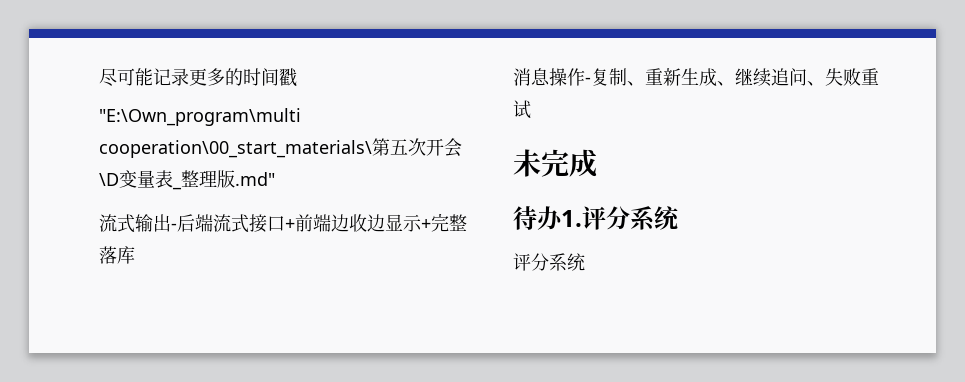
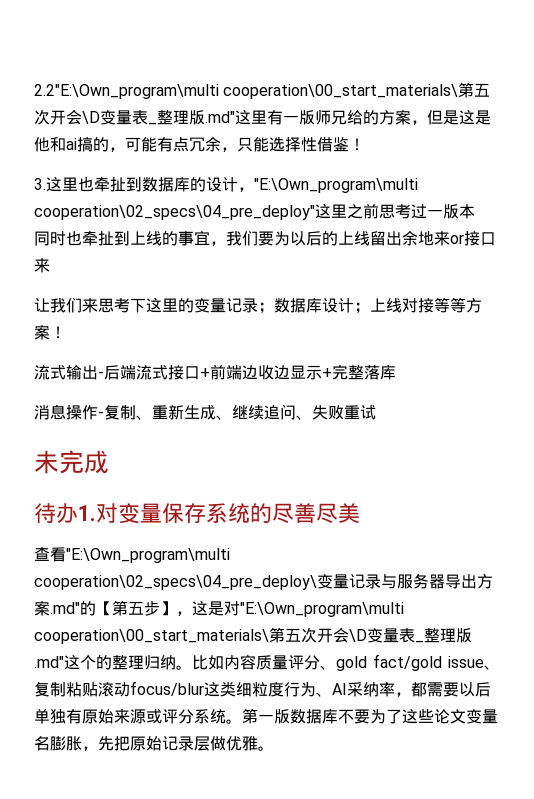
- 尽可能记录更多的时间戳
- "E:\Own_program\multi cooperation\00_start_materials\第五次开会\D变量表_整理版.md"
+ 2.2"E:\Own_program\multi cooperation\00_start_materials\第五次开会\D变量表_整理版.md"这里有一版师兄给的方案，但是这是他和ai搞的，可能有点冗余，只能选择性借鉴！
+ 3.这里也牵扯到数据库的设计，"E:\Own_program\multi cooperation\02_specs\04_pre_deploy"这里之前思考过一版本
+ 同时也牵扯到上线的事宜，我们要为以后的上线留出余地来or接口来
+ 让我们来思考下这里的变量记录；数据库设计；上线对接等等方案！
- 待办1.评分系统
- 评分系统
+ 待办1.对变量保存系统的尽善尽美
+ 查看"E:\Own_program\multi cooperation\02_specs\04_pre_deploy\变量记录与服务器导出方案.md"的【第五步】，这是对"E:\Own_program\multi cooperation\00_start_materials\第五次开会\D变量表_整理版.md"这个的整理归纳。比如内容质量评分、gold fact/gold issue、复制粘贴滚动focus/blur这类细粒度行为、AI采纳率，都需要以后单独有原始来源或评分系统。第一版数据库不要为了这些论文变量名膨胀，先把原始记录层做优雅。

